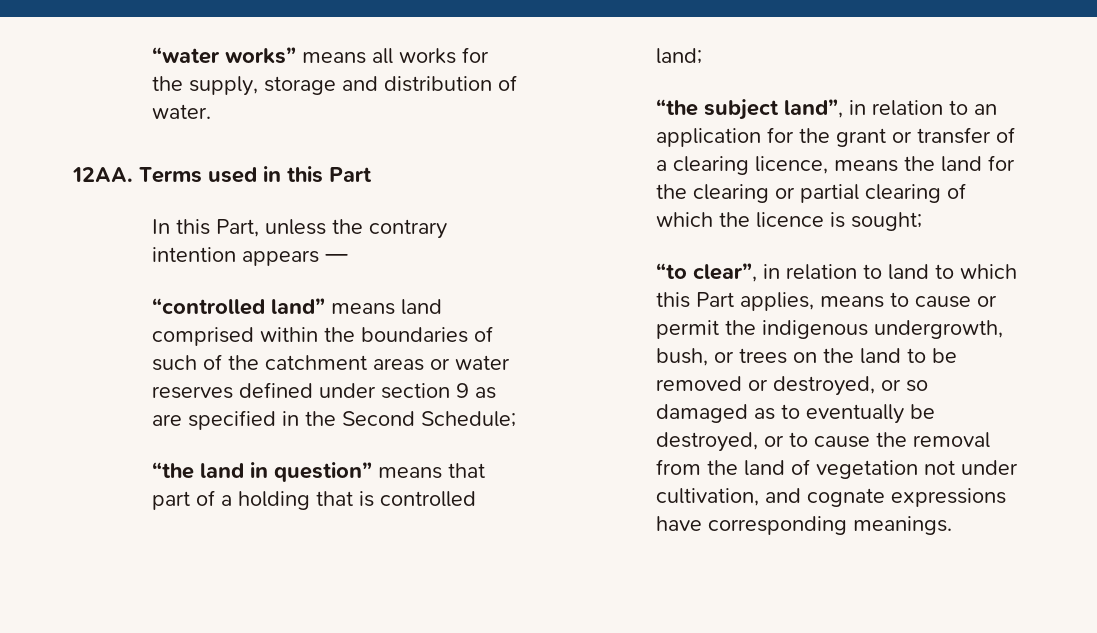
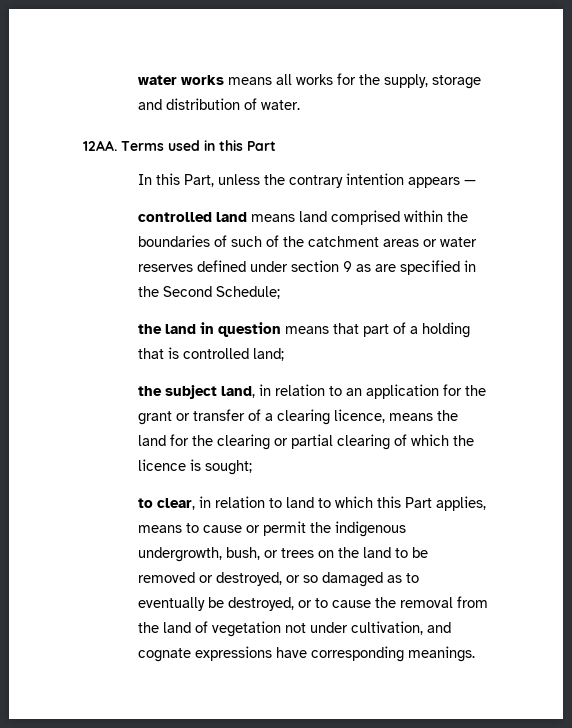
- “water works” means all works for the supply, storage and distribution of water.
+ water works means all works for the supply, storage and distribution of water.
- “controlled land” means land comprised within the boundaries of such of the catchment areas or water reserves defined under section 9 as are specified in the Second Schedule;
+ controlled land means land comprised within the boundaries of such of the catchment areas or water reserves defined under section 9 as are specified in the Second Schedule;
- “the land in question” means that part of a holding that is controlled land;
+ the land in question means that part of a holding that is controlled land;
- “the subject land”, in relation to an application for the grant or transfer of a clearing licence, means the land for the clearing or partial clearing of which the licence is sought;
+ the subject land, in relation to an application for the grant or transfer of a clearing licence, means the land for the clearing or partial clearing of which the licence is sought;
- “to clear”, in relation to land to which this Part applies, means to cause or permit the indigenous undergrowth, bush, or trees on the land to be removed or destroyed, or so damaged as to eventually be destroyed, or to cause the removal from the land of vegetation not under cultivation, and cognate expressions have corresponding meanings.
+ to clear, in relation to land to which this Part applies, means to cause or permit the indigenous undergrowth, bush, or trees on the land to be removed or destroyed, or so damaged as to eventually be destroyed, or to cause the removal from the land of vegetation not under cultivation, and cognate expressions have corresponding meanings.

